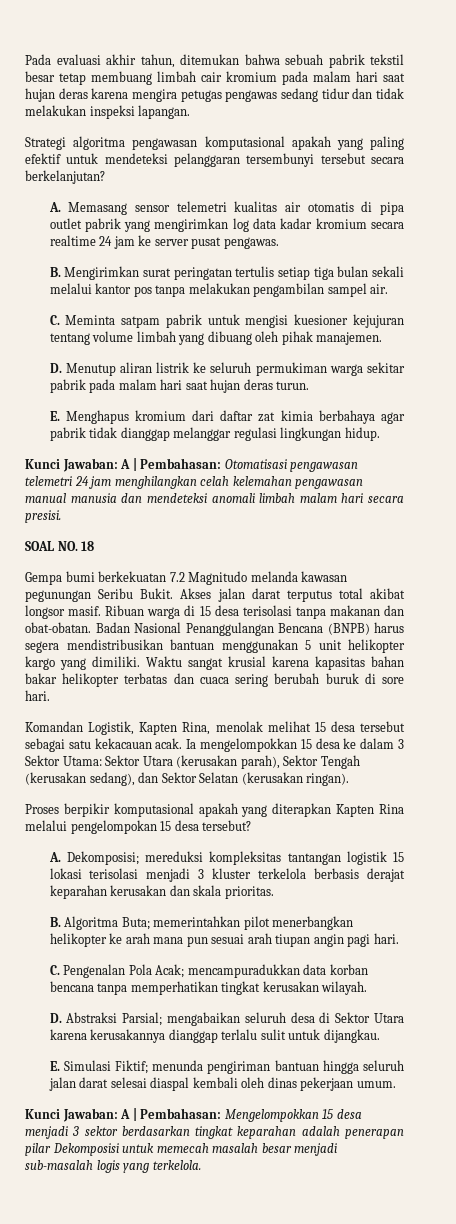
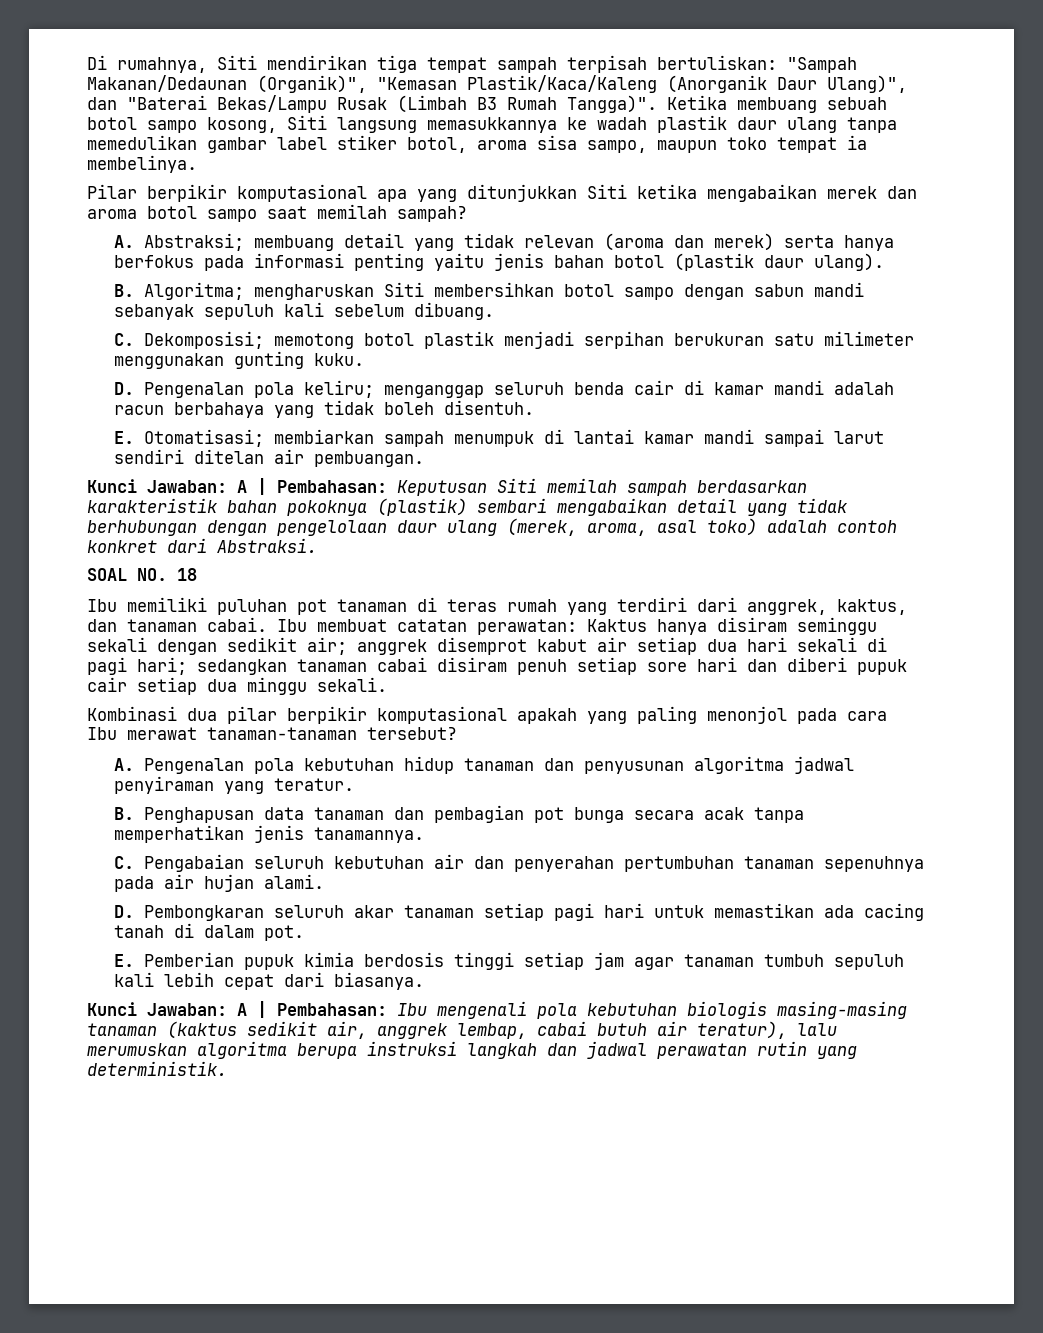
- Pada evaluasi akhir tahun, ditemukan bahwa sebuah pabrik tekstil besar tetap membuang limbah cair kromium pada malam hari saat hujan deras karena mengira petugas pengawas sedang tidur dan tidak melakukan inspeksi lapangan.
- Strategi algoritma pengawasan komputasional apakah yang paling efektif untuk mendeteksi pelanggaran tersembunyi tersebut secara berkelanjutan?
- A. Memasang sensor telemetri kualitas air otomatis di pipa outlet pabrik yang mengirimkan log data kadar kromium secara realtime 24 jam ke server pusat pengawas.
- B. Mengirimkan surat peringatan tertulis setiap tiga bulan sekali melalui kantor pos tanpa melakukan pengambilan sampel air.
- C. Meminta satpam pabrik untuk mengisi kuesioner kejujuran tentang volume limbah yang dibuang oleh pihak manajemen.
- D. Menutup aliran listrik ke seluruh permukiman warga sekitar pabrik pada malam hari saat hujan deras turun.
- E. Menghapus kromium dari daftar zat kimia berbahaya agar pabrik tidak dianggap melanggar regulasi lingkungan hidup.
- Kunci Jawaban: A | Pembahasan: Otomatisasi pengawasan telemetri 24 jam menghilangkan celah kelemahan pengawasan manual manusia dan mendeteksi anomali limbah malam hari secara presisi.
+ Di rumahnya, Siti mendirikan tiga tempat sampah terpisah bertuliskan: "Sampah Makanan/Dedaunan (Organik)", "Kemasan Plastik/Kaca/Kaleng (Anorganik Daur Ulang)", dan "Baterai Bekas/Lampu Rusak (Limbah B3 Rumah Tangga)". Ketika membuang sebuah botol sampo kosong, Siti langsung memasukkannya ke wadah plastik daur ulang tanpa memedulikan gambar label stiker botol, aroma sisa sampo, maupun toko tempat ia membelinya.
+ Pilar berpikir komputasional apa yang ditunjukkan Siti ketika mengabaikan merek dan aroma botol sampo saat memilah sampah?
+ A. Abstraksi; membuang detail yang tidak relevan (aroma dan merek) serta hanya berfokus pada informasi penting yaitu jenis bahan botol (plastik daur ulang).
+ B. Algoritma; mengharuskan Siti membersihkan botol sampo dengan sabun mandi sebanyak sepuluh kali sebelum dibuang.
+ C. Dekomposisi; memotong botol plastik menjadi serpihan berukuran satu milimeter menggunakan gunting kuku.
+ D. Pengenalan pola keliru; menganggap seluruh benda cair di kamar mandi adalah racun berbahaya yang tidak boleh disentuh.
+ E. Otomatisasi; membiarkan sampah menumpuk di lantai kamar mandi sampai larut sendiri ditelan air pembuangan.
+ Kunci Jawaban: A | Pembahasan: Keputusan Siti memilah sampah berdasarkan karakteristik bahan pokoknya (plastik) sembari mengabaikan detail yang tidak berhubungan dengan pengelolaan daur ulang (merek, aroma, asal toko) adalah contoh konkret dari Abstraksi.
  SOAL NO. 18
- Gempa bumi berkekuatan 7.2 Magnitudo melanda kawasan pegunungan Seribu Bukit. Akses jalan darat terputus total akibat longsor masif. Ribuan warga di 15 desa terisolasi tanpa makanan dan obat-obatan. Badan Nasional Penanggulangan Bencana (BNPB) harus segera mendistribusikan bantuan menggunakan 5 unit helikopter kargo yang dimiliki. Waktu sangat krusial karena kapasitas bahan bakar helikopter terbatas dan cuaca sering berubah buruk di sore hari.
- Komandan Logistik, Kapten Rina, menolak melihat 15 desa tersebut sebagai satu kekacauan acak. Ia mengelompokkan 15 desa ke dalam 3 Sektor Utama: Sektor Utara (kerusakan parah), Sektor Tengah (kerusakan sedang), dan Sektor Selatan (kerusakan ringan).
- Proses berpikir komputasional apakah yang diterapkan Kapten Rina melalui pengelompokan 15 desa tersebut?
- A. Dekomposisi; mereduksi kompleksitas tantangan logistik 15 lokasi terisolasi menjadi 3 kluster terkelola berbasis derajat keparahan kerusakan dan skala prioritas.
- B. Algoritma Buta; memerintahkan pilot menerbangkan helikopter ke arah mana pun sesuai arah tiupan angin pagi hari.
- C. Pengenalan Pola Acak; mencampuradukkan data korban bencana tanpa memperhatikan tingkat kerusakan wilayah.
- D. Abstraksi Parsial; mengabaikan seluruh desa di Sektor Utara karena kerusakannya dianggap terlalu sulit untuk dijangkau.
- E. Simulasi Fiktif; menunda pengiriman bantuan hingga seluruh jalan darat selesai diaspal kembali oleh dinas pekerjaan umum.
- Kunci Jawaban: A | Pembahasan: Mengelompokkan 15 desa menjadi 3 sektor berdasarkan tingkat keparahan adalah penerapan pilar Dekomposisi untuk memecah masalah besar menjadi sub-masalah logis yang terkelola.
+ Ibu memiliki puluhan pot tanaman di teras rumah yang terdiri dari anggrek, kaktus, dan tanaman cabai. Ibu membuat catatan perawatan: Kaktus hanya disiram seminggu sekali dengan sedikit air; anggrek disemprot kabut air setiap dua hari sekali di pagi hari; sedangkan tanaman cabai disiram penuh setiap sore hari dan diberi pupuk cair setiap dua minggu sekali.
+ Kombinasi dua pilar berpikir komputasional apakah yang paling menonjol pada cara Ibu merawat tanaman-tanaman tersebut?
+ A. Pengenalan pola kebutuhan hidup tanaman dan penyusunan algoritma jadwal penyiraman yang teratur.
+ B. Penghapusan data tanaman dan pembagian pot bunga secara acak tanpa memperhatikan jenis tanamannya.
+ C. Pengabaian seluruh kebutuhan air dan penyerahan pertumbuhan tanaman sepenuhnya pada air hujan alami.
+ D. Pembongkaran seluruh akar tanaman setiap pagi hari untuk memastikan ada cacing tanah di dalam pot.
+ E. Pemberian pupuk kimia berdosis tinggi setiap jam agar tanaman tumbuh sepuluh kali lebih cepat dari biasanya.
+ Kunci Jawaban: A | Pembahasan: Ibu mengenali pola kebutuhan biologis masing-masing tanaman (kaktus sedikit air, anggrek lembap, cabai butuh air teratur), lalu merumuskan algoritma berupa instruksi langkah dan jadwal perawatan rutin yang deterministik.

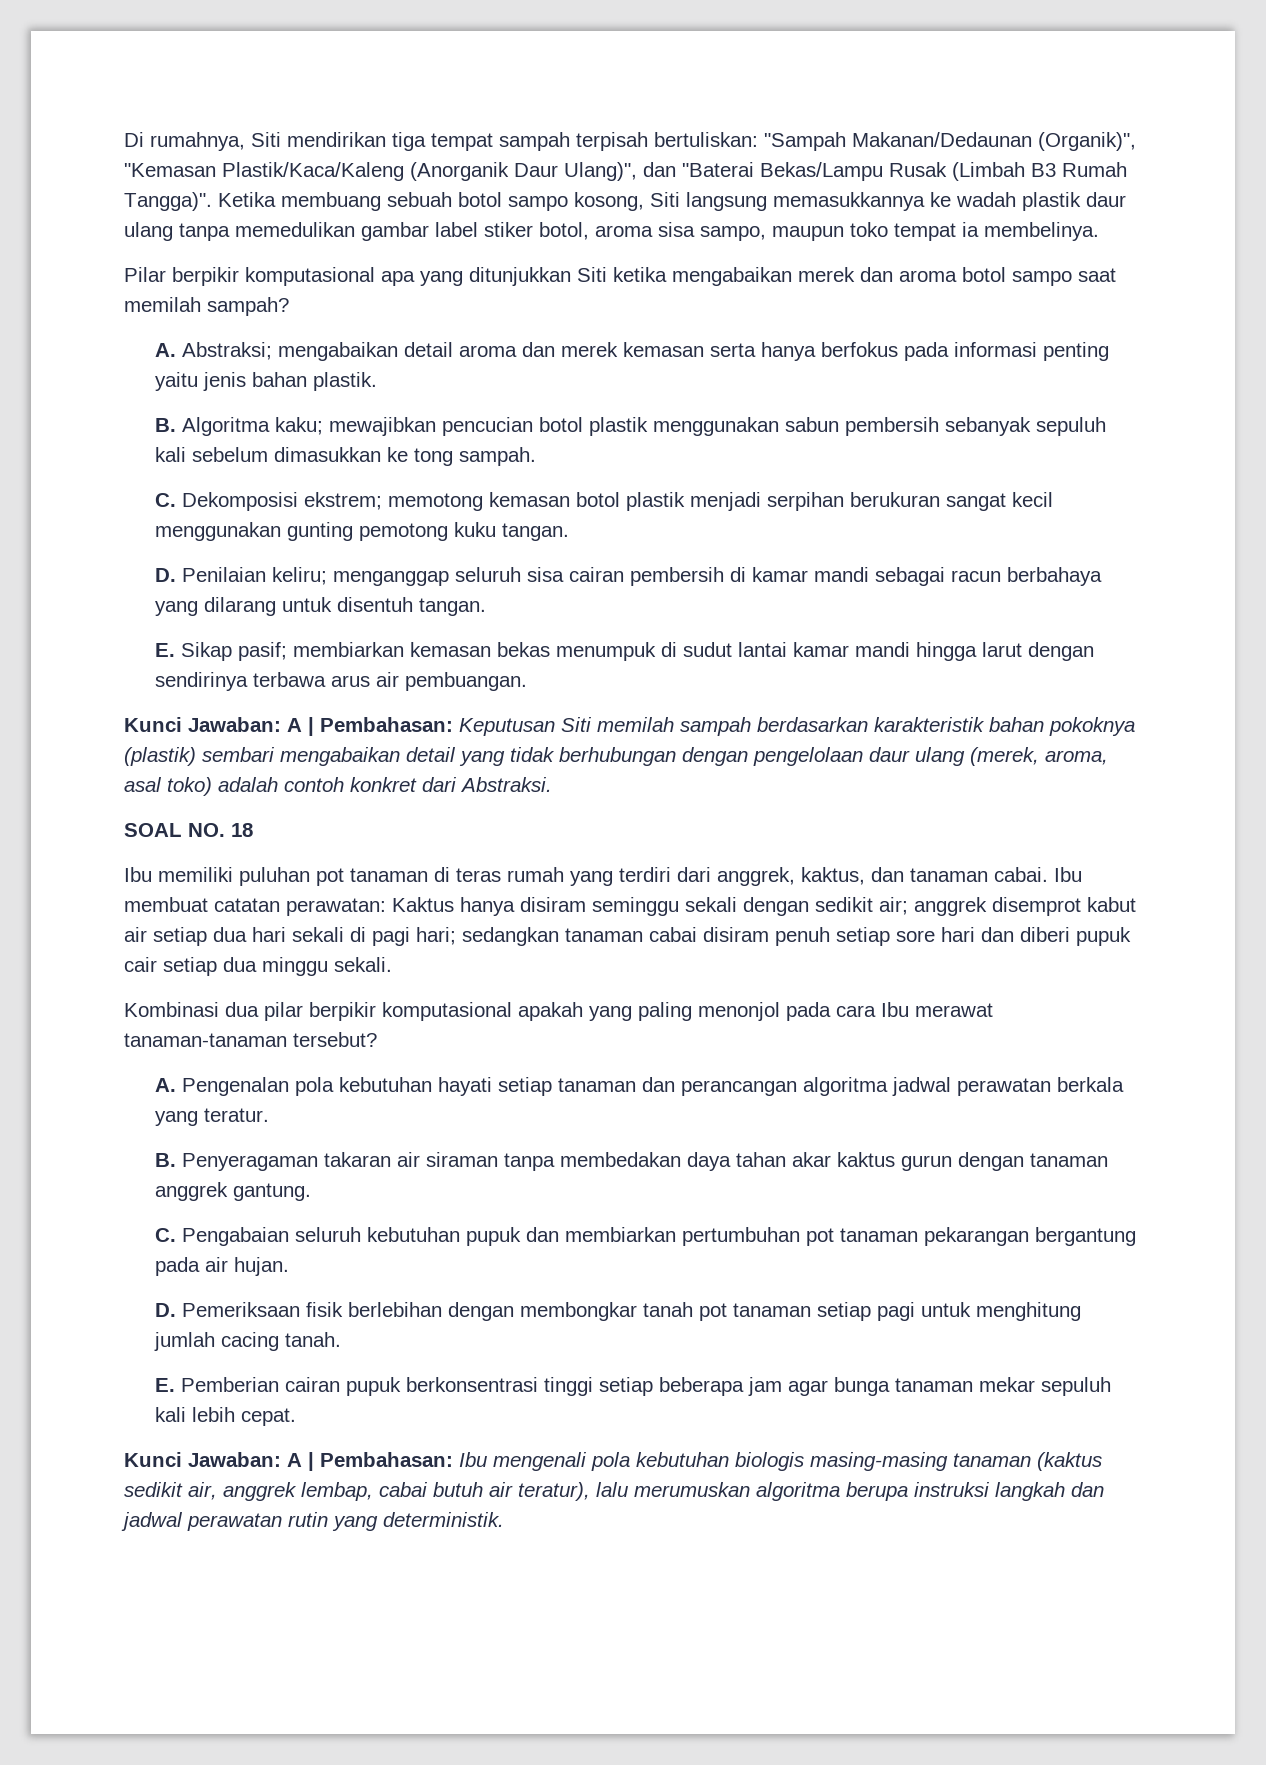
- A. Abstraksi; membuang detail yang tidak relevan (aroma dan merek) serta hanya berfokus pada informasi penting yaitu jenis bahan botol (plastik daur ulang).
- B. Algoritma; mengharuskan Siti membersihkan botol sampo dengan sabun mandi sebanyak sepuluh kali sebelum dibuang.
- C. Dekomposisi; memotong botol plastik menjadi serpihan berukuran satu milimeter menggunakan gunting kuku.
- D. Pengenalan pola keliru; menganggap seluruh benda cair di kamar mandi adalah racun berbahaya yang tidak boleh disentuh.
- E. Otomatisasi; membiarkan sampah menumpuk di lantai kamar mandi sampai larut sendiri ditelan air pembuangan.
+ A. Abstraksi; mengabaikan detail aroma dan merek kemasan serta hanya berfokus pada informasi penting yaitu jenis bahan plastik.
+ B. Algoritma kaku; mewajibkan pencucian botol plastik menggunakan sabun pembersih sebanyak sepuluh kali sebelum dimasukkan ke tong sampah.
+ C. Dekomposisi ekstrem; memotong kemasan botol plastik menjadi serpihan berukuran sangat kecil menggunakan gunting pemotong kuku tangan.
+ D. Penilaian keliru; menganggap seluruh sisa cairan pembersih di kamar mandi sebagai racun berbahaya yang dilarang untuk disentuh tangan.
+ E. Sikap pasif; membiarkan kemasan bekas menumpuk di sudut lantai kamar mandi hingga larut dengan sendirinya terbawa arus air pembuangan.
- A. Pengenalan pola kebutuhan hidup tanaman dan penyusunan algoritma jadwal penyiraman yang teratur.
+ A. Pengenalan pola kebutuhan hayati setiap tanaman dan perancangan algoritma jadwal perawatan berkala yang teratur.
- B. Penghapusan data tanaman dan pembagian pot bunga secara acak tanpa memperhatikan jenis tanamannya.
- C. Pengabaian seluruh kebutuhan air dan penyerahan pertumbuhan tanaman sepenuhnya pada air hujan alami.
- D. Pembongkaran seluruh akar tanaman setiap pagi hari untuk memastikan ada cacing tanah di dalam pot.
+ B. Penyeragaman takaran air siraman tanpa membedakan daya tahan akar kaktus gurun dengan tanaman anggrek gantung.
+ C. Pengabaian seluruh kebutuhan pupuk dan membiarkan pertumbuhan pot tanaman pekarangan bergantung pada air hujan.
+ D. Pemeriksaan fisik berlebihan dengan membongkar tanah pot tanaman setiap pagi untuk menghitung jumlah cacing tanah.
- E. Pemberian pupuk kimia berdosis tinggi setiap jam agar tanaman tumbuh sepuluh kali lebih cepat dari biasanya.
+ E. Pemberian cairan pupuk berkonsentrasi tinggi setiap beberapa jam agar bunga tanaman mekar sepuluh kali lebih cepat.

